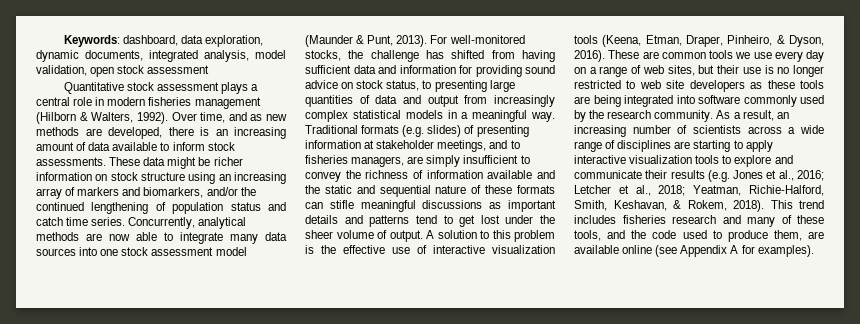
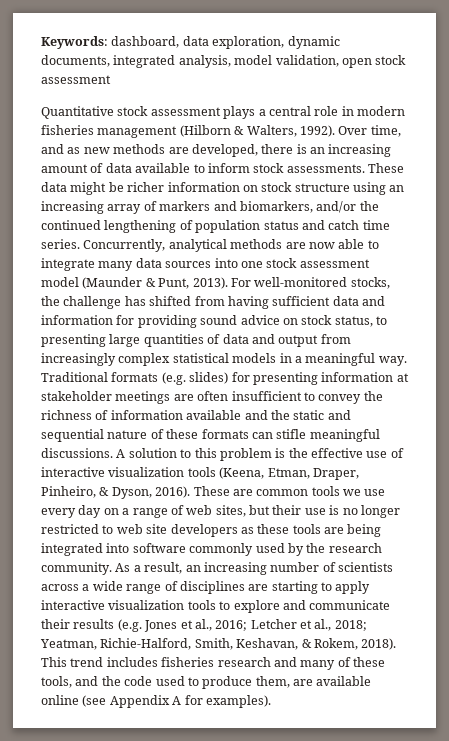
- Traditional formats (e.g. slides) of presenting information at stakeholder meetings, and to fisheries managers, are simply insufficient to convey the richness of information available and the static and sequential nature of these formats can stifle meaningful discussions as important details and patterns tend to get lost under the sheer volume of output.
+ Traditional formats (e.g. slides) for presenting information at stakeholder meetings are often insufficient to convey the richness of information available and the static and sequential nature of these formats can stifle meaningful discussions.

